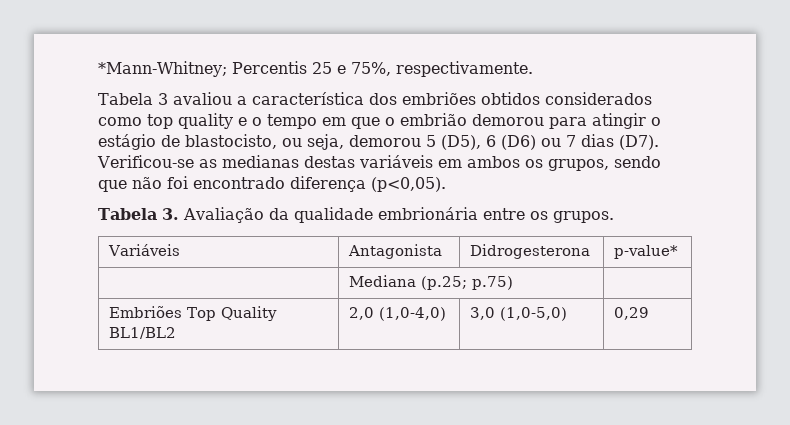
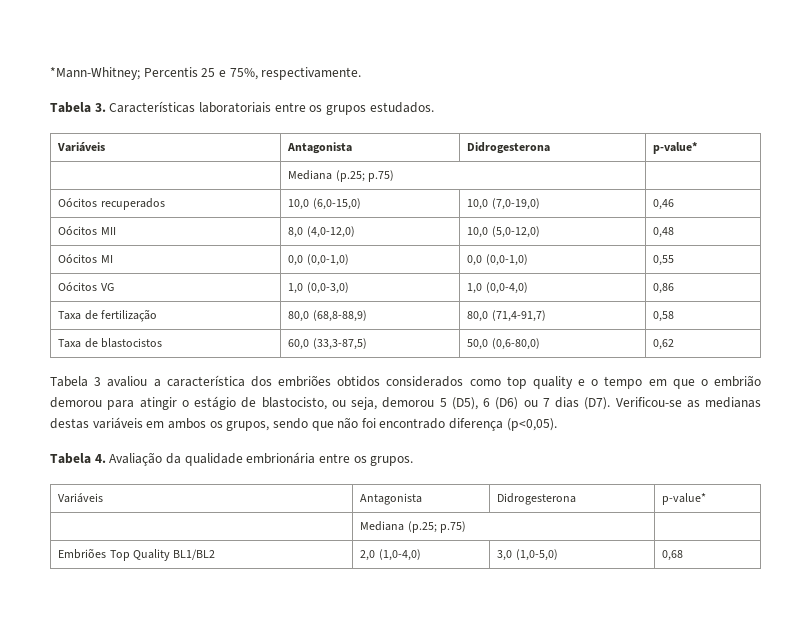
+ Tabela 3. Características laboratoriais entre os grupos estudados.
+ Variáveis | Antagonista | Didrogesterona | p-value*
+ | Mediana (p.25; p.75) |
+ Oócitos recuperados | 10,0 (6,0-15,0) | 10,0 (7,0-19,0) | 0,46
+ Oócitos MII | 8,0 (4,0-12,0) | 10,0 (5,0-12,0) | 0,48
+ Oócitos MI | 0,0 (0,0-1,0) | 0,0 (0,0-1,0) | 0,55
+ Oócitos VG | 1,0 (0,0-3,0) | 1,0 (0,0-4,0) | 0,86
+ Taxa de fertilização | 80,0 (68,8-88,9) | 80,0 (71,4-91,7) | 0,58
+ Taxa de blastocistos | 60,0 (33,3-87,5) | 50,0 (0,6-80,0) | 0,62
- Tabela 3. Avaliação da qualidade embrionária entre os grupos.
+ Tabela 4. Avaliação da qualidade embrionária entre os grupos.
- Embriões Top Quality BL1/BL2 | 2,0 (1,0-4,0) | 3,0 (1,0-5,0) | 0,29
+ Embriões Top Quality BL1/BL2 | 2,0 (1,0-4,0) | 3,0 (1,0-5,0) | 0,68

